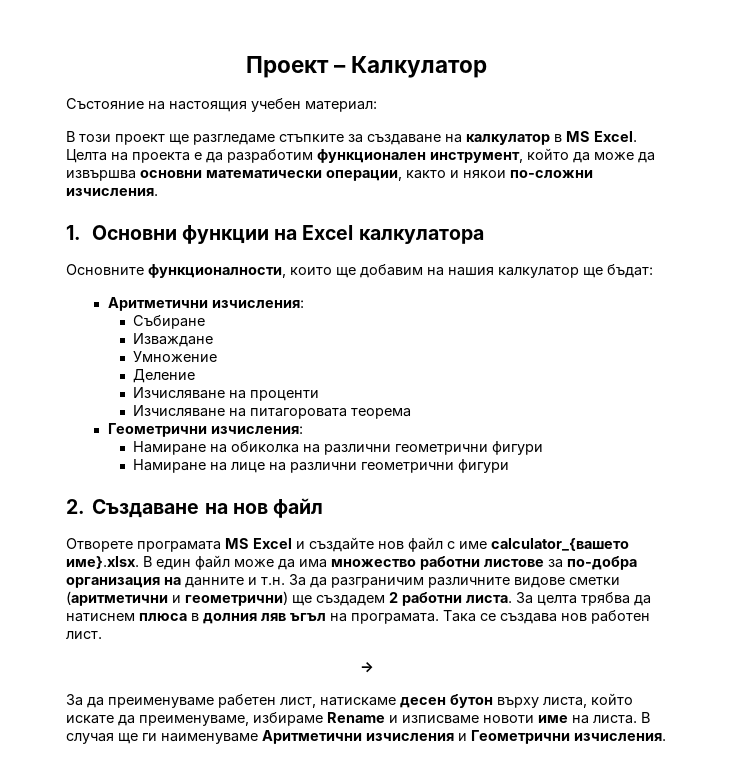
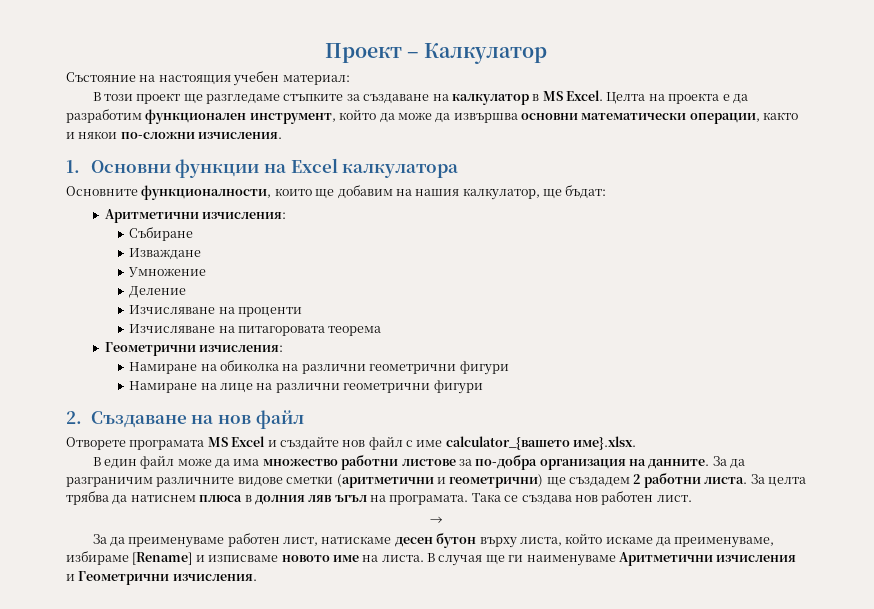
- Основните функционалности, които ще добавим на нашия калкулатор ще бъдат:
+ Основните функционалности, които ще добавим на нашия калкулатор, ще бъдат:
- Отворете програмата MS Excel и създайте нов файл с име calculator_{вашето име}.xlsx. В един файл може да има множество работни листове за по-добра организация на данните и т.н. За да разграничим различните видове сметки (аритметични и геометрични) ще създадем 2 работни листа.
+ Отворете програмата MS Excel и създайте нов файл с име calculator_{вашето име}.xlsx.
+ В един файл може да има множество работни листове за по-добра организация на данните. За да разграничим различните видове сметки (аритметични и геометрични) ще създадем 2 работни листа.
- За да преименуваме рабетен лист, натискаме десен бутон върху листа, който искате да преименуваме, избираме Rename и изписваме новоти име на листа.
+ За да преименуваме работен лист, натискаме десен бутон върху листа, който искаме да преименуваме, избираме [Rename] и изписваме новото име на листа.

